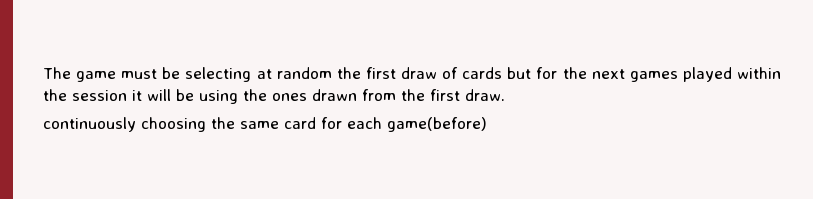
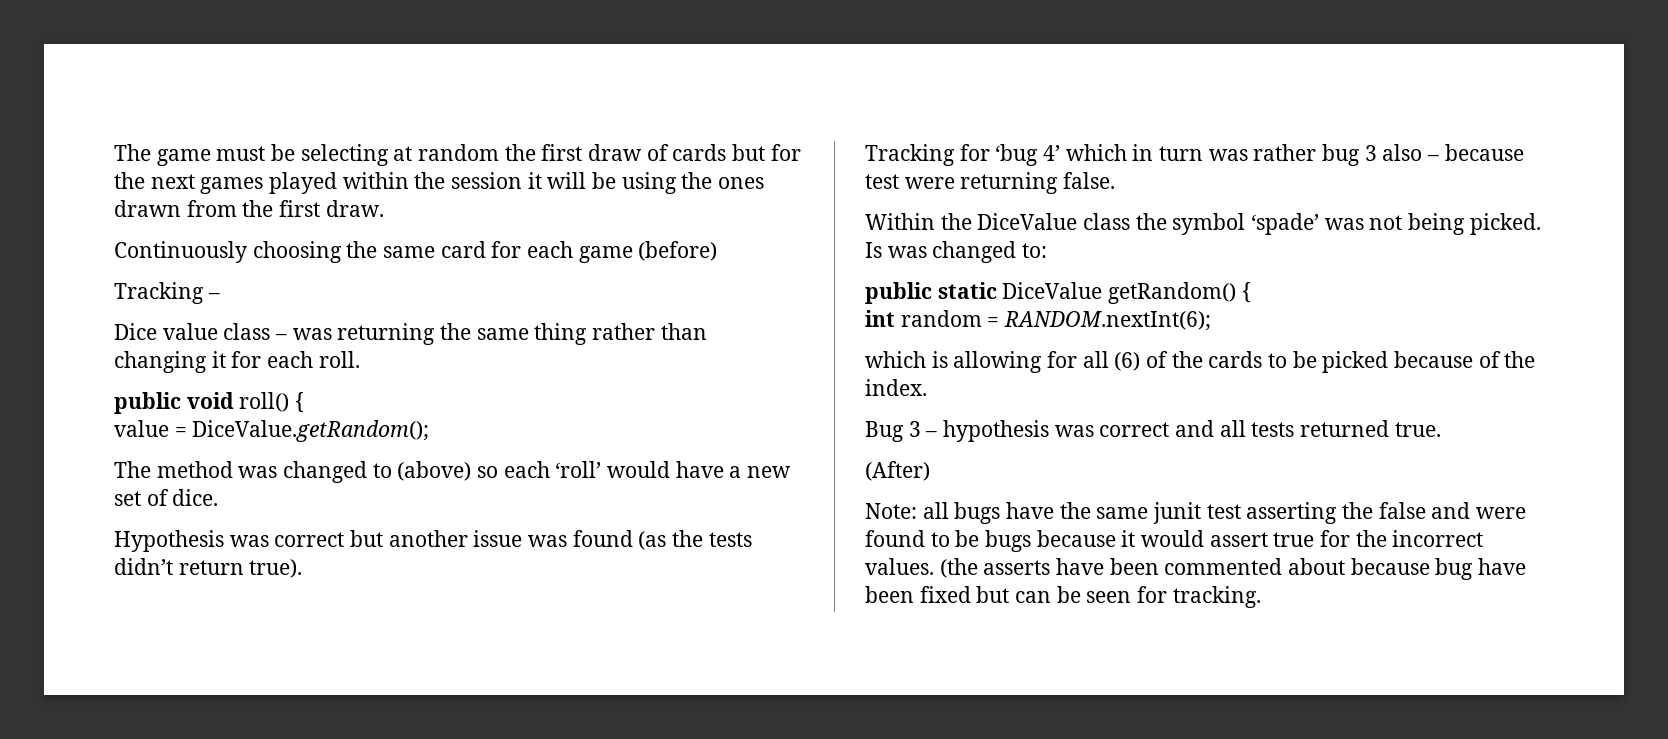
- continuously choosing the same card for each game(before)
+ Continuously choosing the same card for each game (before)
+ Tracking –
+ Dice value class – was returning the same thing rather than changing it for each roll.
+ public void roll() {
+ value = DiceValue.getRandom();
+ The method was changed to (above) so each ‘roll’ would have a new set of dice.
+ Hypothesis was correct but another issue was found (as the tests didn’t return true).
+ Tracking for ‘bug 4’ which in turn was rather bug 3 also – because test were returning false.
+ Within the DiceValue class the symbol ‘spade’ was not being picked. Is was changed to:
+ public static DiceValue getRandom() {
+ int random = RANDOM.nextInt(6);
+ which is allowing for all (6) of the cards to be picked because of the index.
+ Bug 3 – hypothesis was correct and all tests returned true.
+ (After)
+ Note: all bugs have the same junit test asserting the false and were found to be bugs because it would assert true for the incorrect values. (the asserts have been commented about because bug have been fixed but can be seen for tracking.

